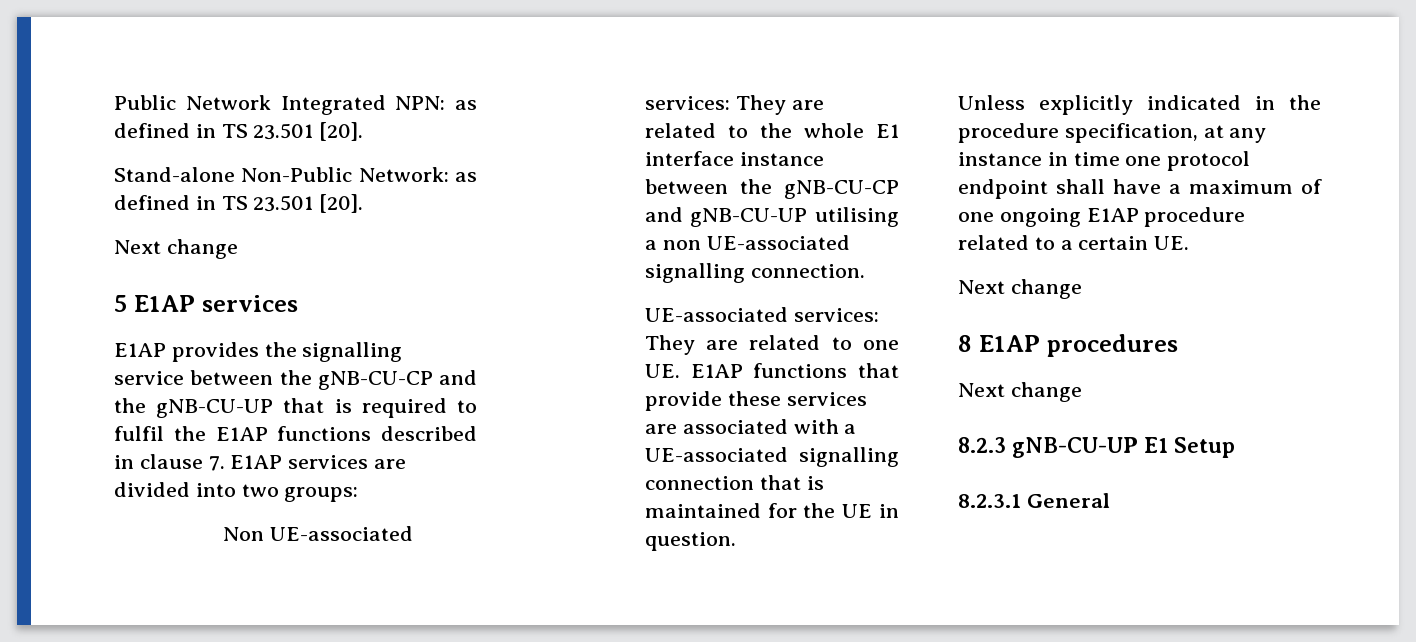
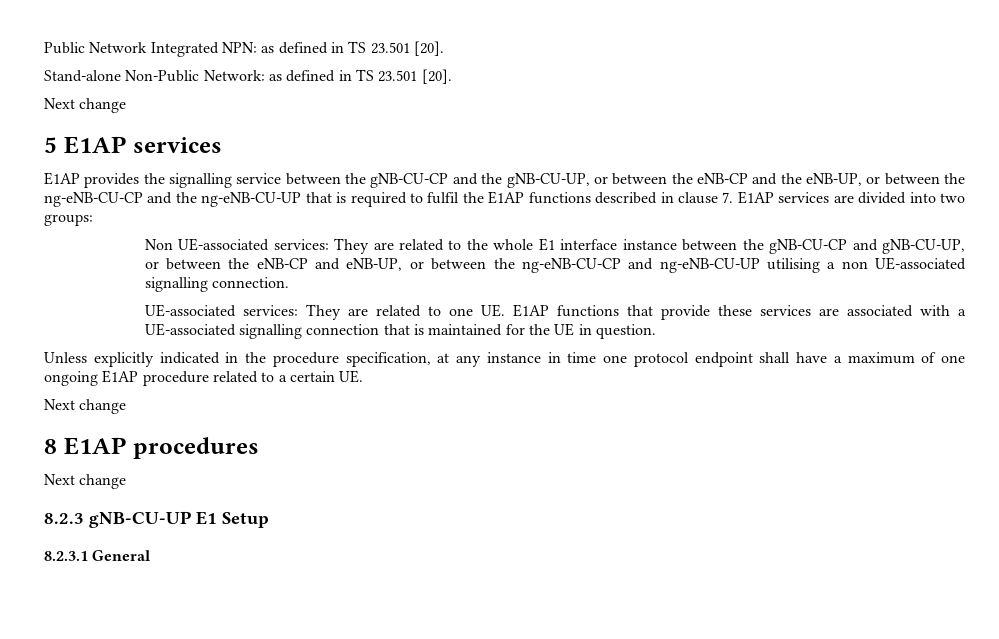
- E1AP provides the signalling service between the gNB-CU-CP and the gNB-CU-UP that is required to fulfil the E1AP functions described in clause 7. E1AP services are divided into two groups:
+ E1AP provides the signalling service between the gNB-CU-CP and the gNB-CU-UP, or between the eNB-CP and the eNB-UP, or between the ng-eNB-CU-CP and the ng-eNB-CU-UP that is required to fulfil the E1AP functions described in clause 7. E1AP services are divided into two groups:
- Non UE-associated services: They are related to the whole E1 interface instance between the gNB-CU-CP and gNB-CU-UP utilising a non UE-associated signalling connection.
+ Non UE-associated services: They are related to the whole E1 interface instance between the gNB-CU-CP and gNB-CU-UP, or between the eNB-CP and eNB-UP, or between the ng-eNB-CU-CP and ng-eNB-CU-UP utilising a non UE-associated signalling connection.

